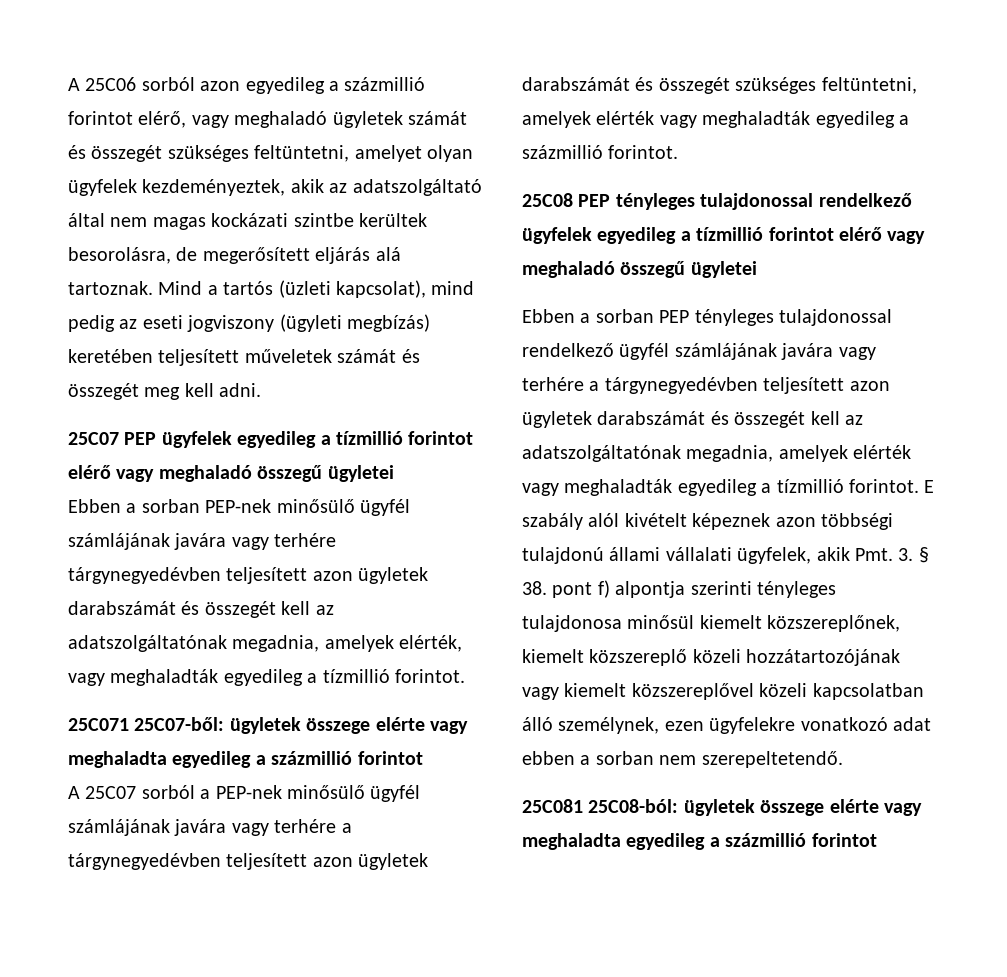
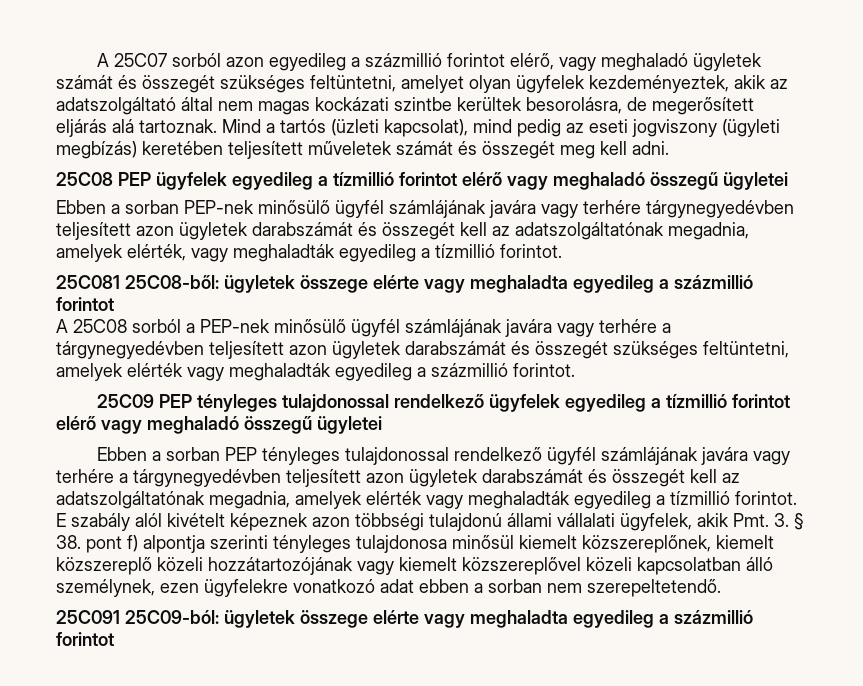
- A 25C06 sorból azon egyedileg a százmillió forintot elérő, vagy meghaladó ügyletek számát és összegét szükséges feltüntetni, amelyet olyan ügyfelek kezdeményeztek, akik az adatszolgáltató által nem magas kockázati szintbe kerültek besorolásra, de megerősített eljárás alá tartoznak.
+ A 25C07 sorból azon egyedileg a százmillió forintot elérő, vagy meghaladó ügyletek számát és összegét szükséges feltüntetni, amelyet olyan ügyfelek kezdeményeztek, akik az adatszolgáltató által nem magas kockázati szintbe kerültek besorolásra, de megerősített eljárás alá tartoznak.
- 25C07 PEP ügyfelek egyedileg a tízmillió forintot elérő vagy meghaladó összegű ügyletei
+ 25C08 PEP ügyfelek egyedileg a tízmillió forintot elérő vagy meghaladó összegű ügyletei
- 25C071 25C07-ből: ügyletek összege elérte vagy meghaladta egyedileg a százmillió forintot
+ 25C081 25C08-ből: ügyletek összege elérte vagy meghaladta egyedileg a százmillió forintot
- A 25C07 sorból a PEP-nek minősülő ügyfél számlájának javára vagy terhére a tárgynegyedévben teljesített azon ügyletek darabszámát és összegét szükséges feltüntetni, amelyek elérték vagy meghaladták egyedileg a százmillió forintot.
+ A 25C08 sorból a PEP-nek minősülő ügyfél számlájának javára vagy terhére a tárgynegyedévben teljesített azon ügyletek darabszámát és összegét szükséges feltüntetni, amelyek elérték vagy meghaladták egyedileg a százmillió forintot.
- 25C08 PEP tényleges tulajdonossal rendelkező ügyfelek egyedileg a tízmillió forintot elérő vagy meghaladó összegű ügyletei
+ 25C09 PEP tényleges tulajdonossal rendelkező ügyfelek egyedileg a tízmillió forintot elérő vagy meghaladó összegű ügyletei
- 25C081 25C08-ból: ügyletek összege elérte vagy meghaladta egyedileg a százmillió forintot
+ 25C091 25C09-ból: ügyletek összege elérte vagy meghaladta egyedileg a százmillió forintot

